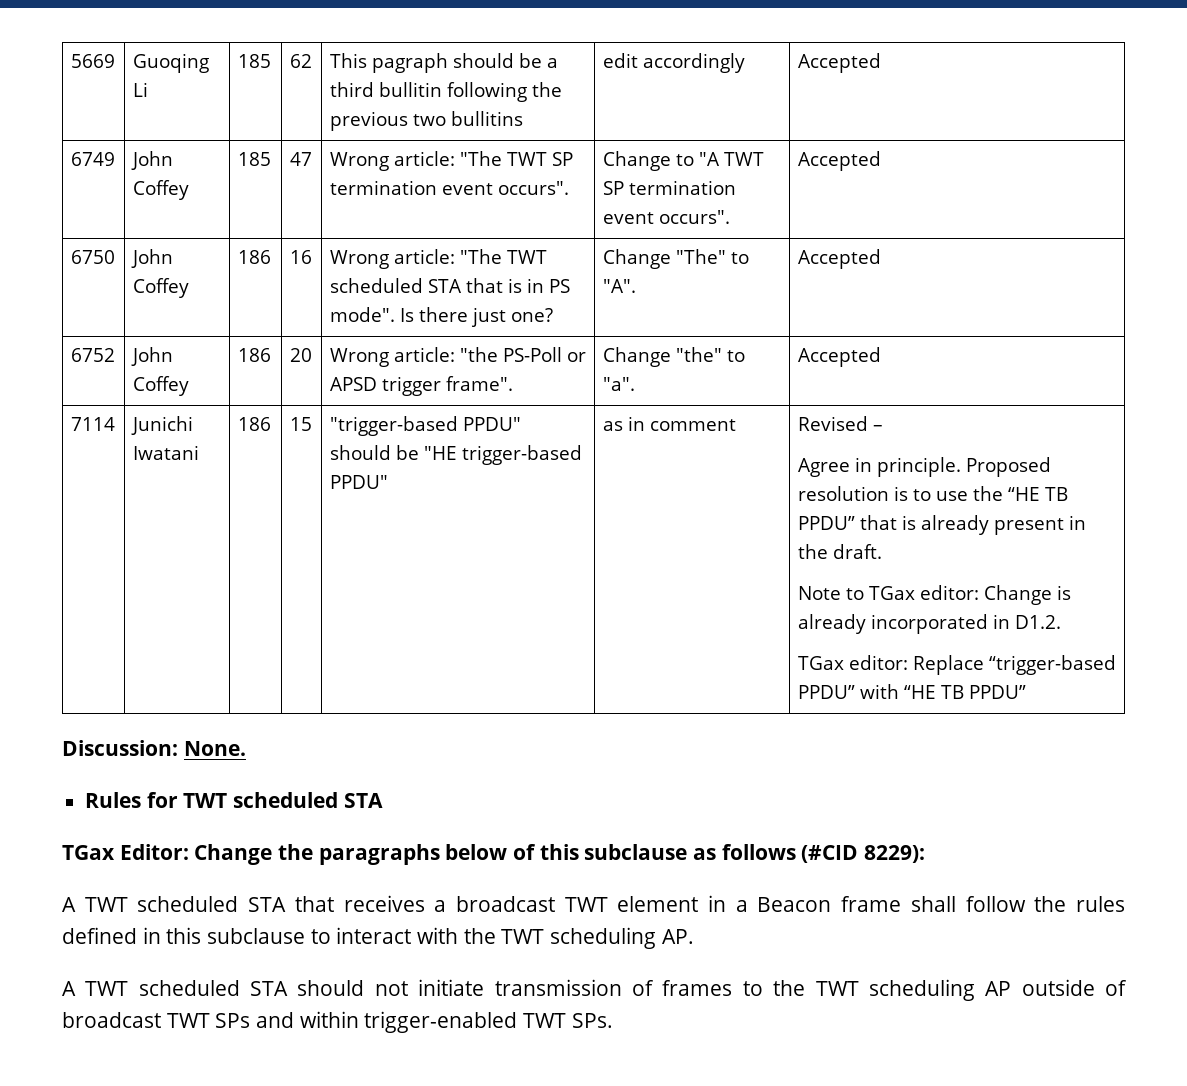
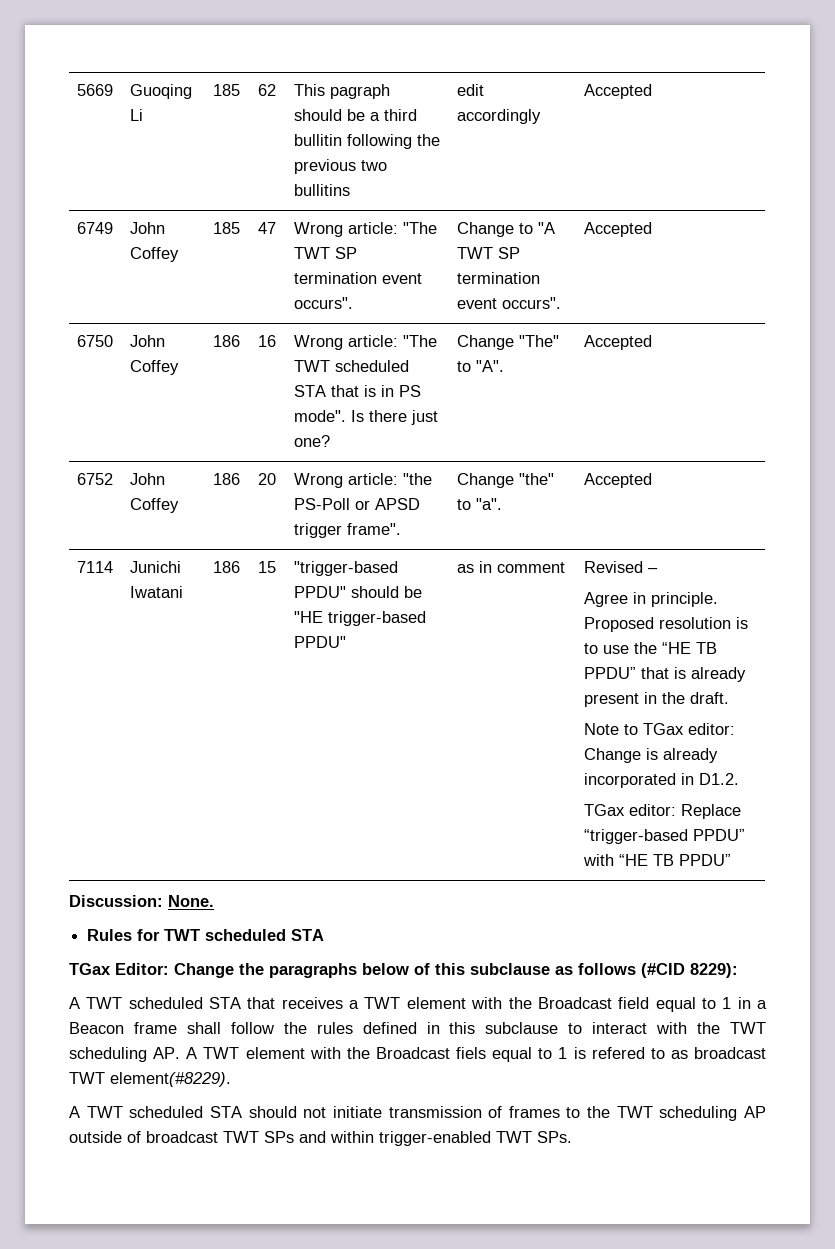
- A TWT scheduled STA that receives a broadcast TWT element in a Beacon frame shall follow the rules defined in this subclause to interact with the TWT scheduling AP.
+ A TWT scheduled STA that receives a TWT element with the Broadcast field equal to 1 in a Beacon frame shall follow the rules defined in this subclause to interact with the TWT scheduling AP. A TWT element with the Broadcast fiels equal to 1 is refered to as broadcast TWT element(#8229).

